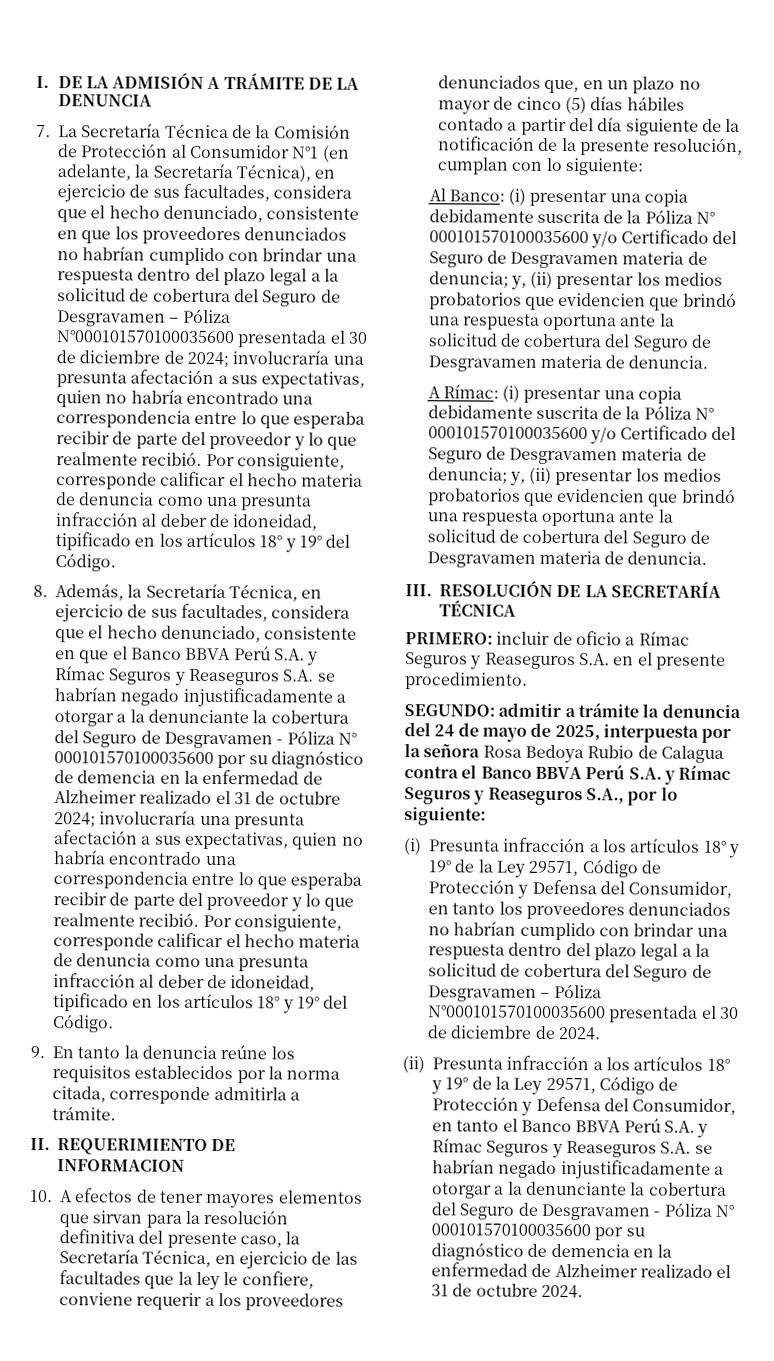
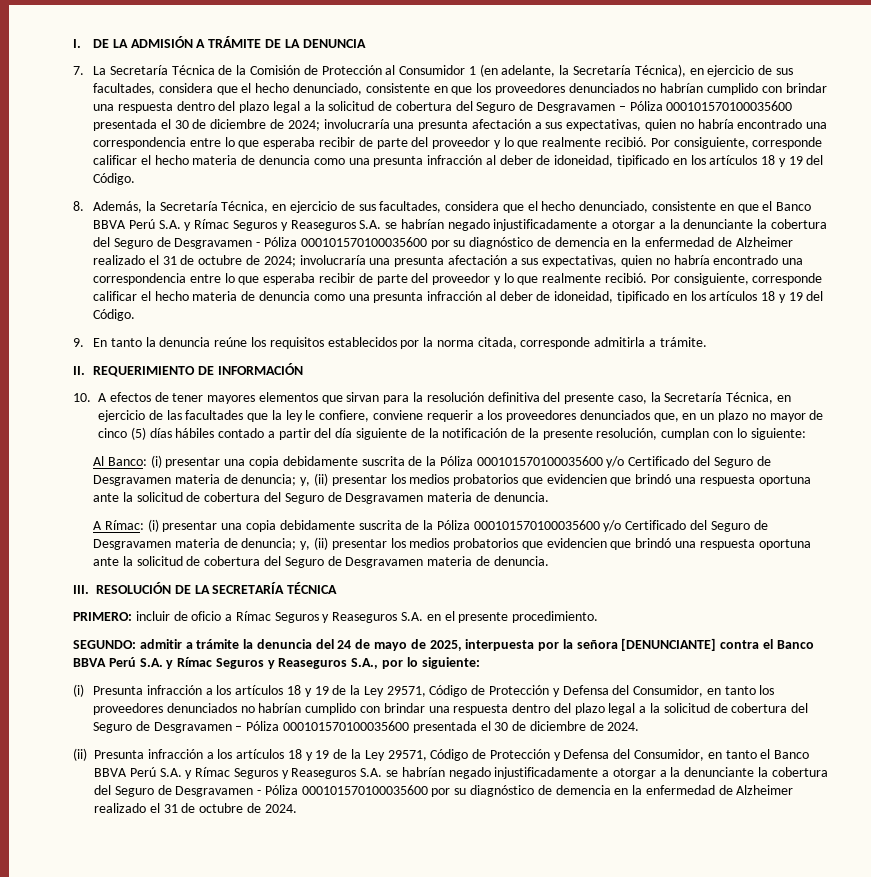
- 7. La Secretaría Técnica de la Comisión de Protección al Consumidor N°1 (en adelante, la Secretaría Técnica), en ejercicio de sus facultades, considera que el hecho denunciado, consistente en que los proveedores denunciados no habrían cumplido con brindar una respuesta dentro del plazo legal a la solicitud de cobertura del Seguro de Desgravamen – Póliza N°000101570100035600 presentada el 30 de diciembre de 2024; involucraría una presunta afectación a sus expectativas, quien no habría encontrado una correspondencia entre lo que esperaba recibir de parte del proveedor y lo que realmente recibió. Por consiguiente, corresponde calificar el hecho materia de denuncia como una presunta infracción al deber de idoneidad, tipificado en los artículos 18° y 19° del Código.
+ 7. La Secretaría Técnica de la Comisión de Protección al Consumidor 1 (en adelante, la Secretaría Técnica), en ejercicio de sus facultades, considera que el hecho denunciado, consistente en que los proveedores denunciados no habrían cumplido con brindar una respuesta dentro del plazo legal a la solicitud de cobertura del Seguro de Desgravamen – Póliza 000101570100035600 presentada el 30 de diciembre de 2024; involucraría una presunta afectación a sus expectativas, quien no habría encontrado una correspondencia entre lo que esperaba recibir de parte del proveedor y lo que realmente recibió. Por consiguiente, corresponde calificar el hecho materia de denuncia como una presunta infracción al deber de idoneidad, tipificado en los artículos 18 y 19 del Código.
- 8. Además, la Secretaría Técnica, en ejercicio de sus facultades, considera que el hecho denunciado, consistente en que el Banco BBVA Perú S.A. y Rímac Seguros y Reaseguros S.A. se habrían negado injustificadamente a otorgar a la denunciante la cobertura del Seguro de Desgravamen - Póliza N° 000101570100035600 por su diagnóstico de demencia en la enfermedad de Alzheimer realizado el 31 de octubre 2024; involucraría una presunta afectación a sus expectativas, quien no habría encontrado una correspondencia entre lo que esperaba recibir de parte del proveedor y lo que realmente recibió. Por consiguiente, corresponde calificar el hecho materia de denuncia como una presunta infracción al deber de idoneidad, tipificado en los artículos 18° y 19° del Código.
+ 8. Además, la Secretaría Técnica, en ejercicio de sus facultades, considera que el hecho denunciado, consistente en que el Banco BBVA Perú S.A. y Rímac Seguros y Reaseguros S.A. se habrían negado injustificadamente a otorgar a la denunciante la cobertura del Seguro de Desgravamen - Póliza 000101570100035600 por su diagnóstico de demencia en la enfermedad de Alzheimer realizado el 31 de octubre de 2024; involucraría una presunta afectación a sus expectativas, quien no habría encontrado una correspondencia entre lo que esperaba recibir de parte del proveedor y lo que realmente recibió. Por consiguiente, corresponde calificar el hecho materia de denuncia como una presunta infracción al deber de idoneidad, tipificado en los artículos 18 y 19 del Código.
- II. REQUERIMIENTO DE INFORMACION
+ II. REQUERIMIENTO DE INFORMACIÓN
- Al Banco: (i) presentar una copia debidamente suscrita de la Póliza N° 000101570100035600 y/o Certificado del Seguro de Desgravamen materia de denuncia; y, (ii) presentar los medios probatorios que evidencien que brindó una respuesta oportuna ante la solicitud de cobertura del Seguro de Desgravamen materia de denuncia.
+ Al Banco: (i) presentar una copia debidamente suscrita de la Póliza 000101570100035600 y/o Certificado del Seguro de Desgravamen materia de denuncia; y, (ii) presentar los medios probatorios que evidencien que brindó una respuesta oportuna ante la solicitud de cobertura del Seguro de Desgravamen materia de denuncia.
- A Rímac: (i) presentar una copia debidamente suscrita de la Póliza N° 000101570100035600 y/o Certificado del Seguro de Desgravamen materia de denuncia; y, (ii) presentar los medios probatorios que evidencien que brindó una respuesta oportuna ante la solicitud de cobertura del Seguro de Desgravamen materia de denuncia.
+ A Rímac: (i) presentar una copia debidamente suscrita de la Póliza 000101570100035600 y/o Certificado del Seguro de Desgravamen materia de denuncia; y, (ii) presentar los medios probatorios que evidencien que brindó una respuesta oportuna ante la solicitud de cobertura del Seguro de Desgravamen materia de denuncia.
- SEGUNDO: admitir a trámite la denuncia del 24 de mayo de 2025, interpuesta por la señora Rosa Bedoya Rubio de Calagua contra el Banco BBVA Perú S.A. y Rímac Seguros y Reaseguros S.A., por lo siguiente:
+ SEGUNDO: admitir a trámite la denuncia del 24 de mayo de 2025, interpuesta por la señora [DENUNCIANTE] contra el Banco BBVA Perú S.A. y Rímac Seguros y Reaseguros S.A., por lo siguiente:
- (i) Presunta infracción a los artículos 18° y 19° de la Ley 29571, Código de Protección y Defensa del Consumidor, en tanto los proveedores denunciados no habrían cumplido con brindar una respuesta dentro del plazo legal a la solicitud de cobertura del Seguro de Desgravamen – Póliza N°000101570100035600 presentada el 30 de diciembre de 2024.
+ (i) Presunta infracción a los artículos 18 y 19 de la Ley 29571, Código de Protección y Defensa del Consumidor, en tanto los proveedores denunciados no habrían cumplido con brindar una respuesta dentro del plazo legal a la solicitud de cobertura del Seguro de Desgravamen – Póliza 000101570100035600 presentada el 30 de diciembre de 2024.
- (ii) Presunta infracción a los artículos 18° y 19° de la Ley 29571, Código de Protección y Defensa del Consumidor, en tanto el Banco BBVA Perú S.A. y Rímac Seguros y Reaseguros S.A. se habrían negado injustificadamente a otorgar a la denunciante la cobertura del Seguro de Desgravamen - Póliza N° 000101570100035600 por su diagnóstico de demencia en la enfermedad de Alzheimer realizado el 31 de octubre 2024.
+ (ii) Presunta infracción a los artículos 18 y 19 de la Ley 29571, Código de Protección y Defensa del Consumidor, en tanto el Banco BBVA Perú S.A. y Rímac Seguros y Reaseguros S.A. se habrían negado injustificadamente a otorgar a la denunciante la cobertura del Seguro de Desgravamen - Póliza 000101570100035600 por su diagnóstico de demencia en la enfermedad de Alzheimer realizado el 31 de octubre de 2024.

